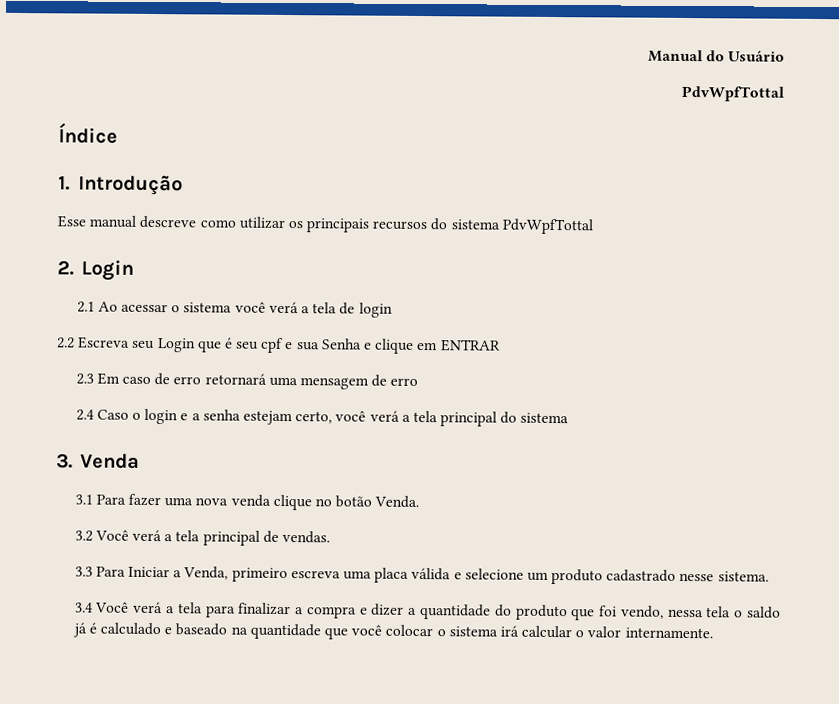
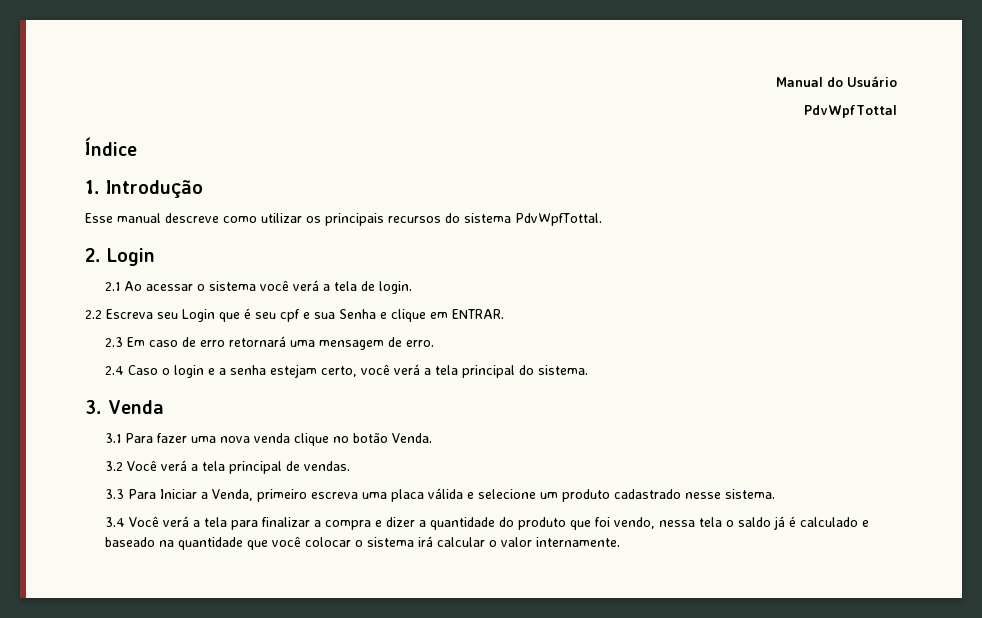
- Esse manual descreve como utilizar os principais recursos do sistema PdvWpfTottal
+ Esse manual descreve como utilizar os principais recursos do sistema PdvWpfTottal.
- 2.1 Ao acessar o sistema você verá a tela de login
+ 2.1 Ao acessar o sistema você verá a tela de login.
- 2.2 Escreva seu Login que é seu cpf e sua Senha e clique em ENTRAR
+ 2.2 Escreva seu Login que é seu cpf e sua Senha e clique em ENTRAR.
- 2.3 Em caso de erro retornará uma mensagem de erro
+ 2.3 Em caso de erro retornará uma mensagem de erro.
- 2.4 Caso o login e a senha estejam certo, você verá a tela principal do sistema
+ 2.4 Caso o login e a senha estejam certo, você verá a tela principal do sistema.

